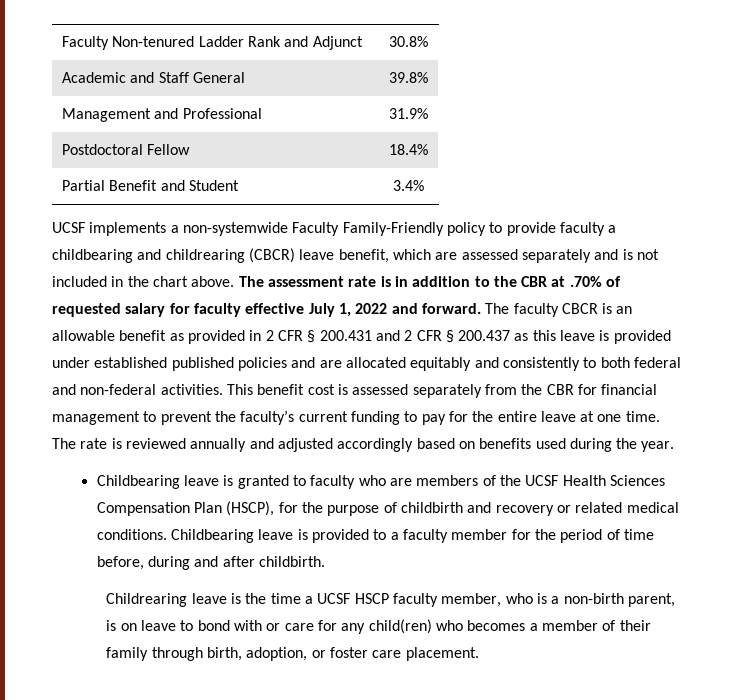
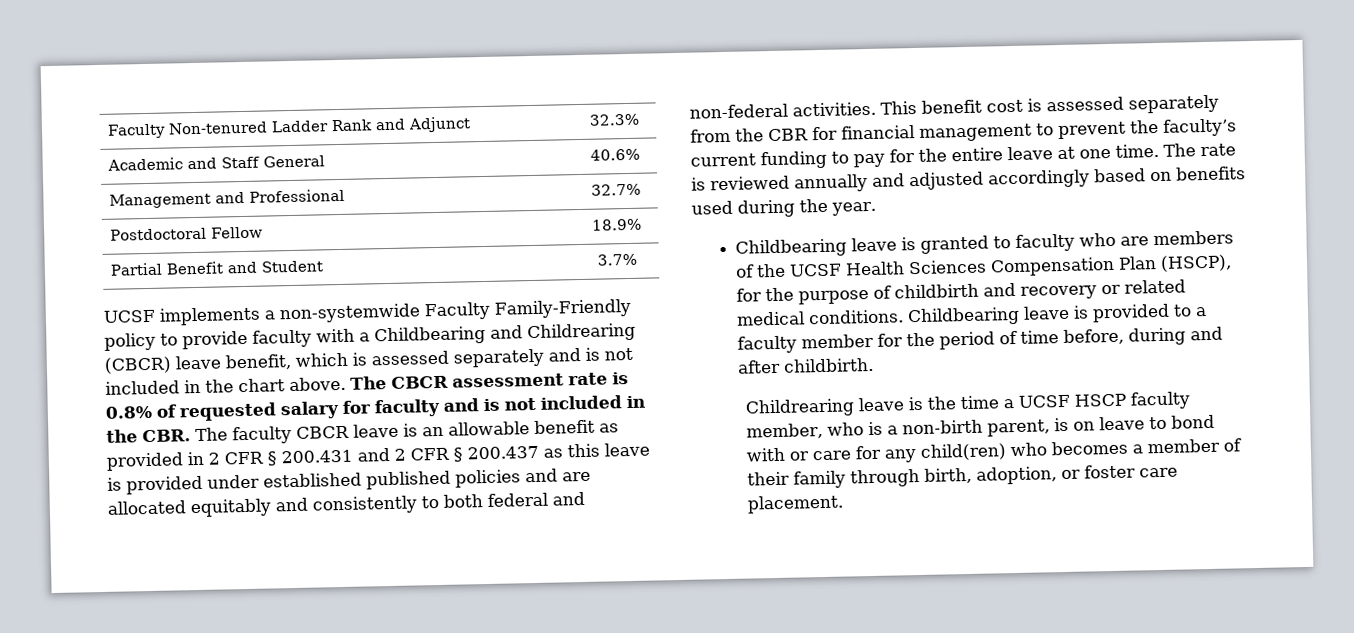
- Faculty Non-tenured Ladder Rank and Adjunct | 30.8%
+ Faculty Non-tenured Ladder Rank and Adjunct | 32.3%
- Academic and Staff General | 39.8%
+ Academic and Staff General | 40.6%
- Management and Professional | 31.9%
+ Management and Professional | 32.7%
- Postdoctoral Fellow | 18.4%
+ Postdoctoral Fellow | 18.9%
- Partial Benefit and Student | 3.4%
+ Partial Benefit and Student | 3.7%
- UCSF implements a non-systemwide Faculty Family-Friendly policy to provide faculty a childbearing and childrearing (CBCR) leave benefit, which are assessed separately and is not included in the chart above.
+ UCSF implements a non-systemwide Faculty Family-Friendly policy to provide faculty with a Childbearing and Childrearing (CBCR) leave benefit, which is assessed separately and is not included in the chart above.
- The assessment rate is in addition to the CBR at .70% of requested salary for faculty effective July 1, 2022 and forward. The faculty CBCR is an allowable benefit as provided in 2 CFR § 200.431 and 2 CFR § 200.437 as this leave is provided under established published policies and are allocated equitably and consistently to both federal and non-federal activities.
+ The CBCR assessment rate is 0.8% of requested salary for faculty and is not included in the CBR. The faculty CBCR leave is an allowable benefit as provided in 2 CFR § 200.431 and 2 CFR § 200.437 as this leave is provided under established published policies and are allocated equitably and consistently to both federal and non-federal activities.

